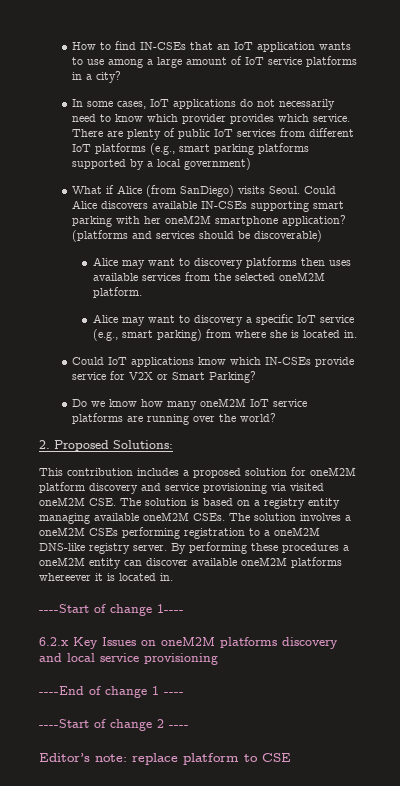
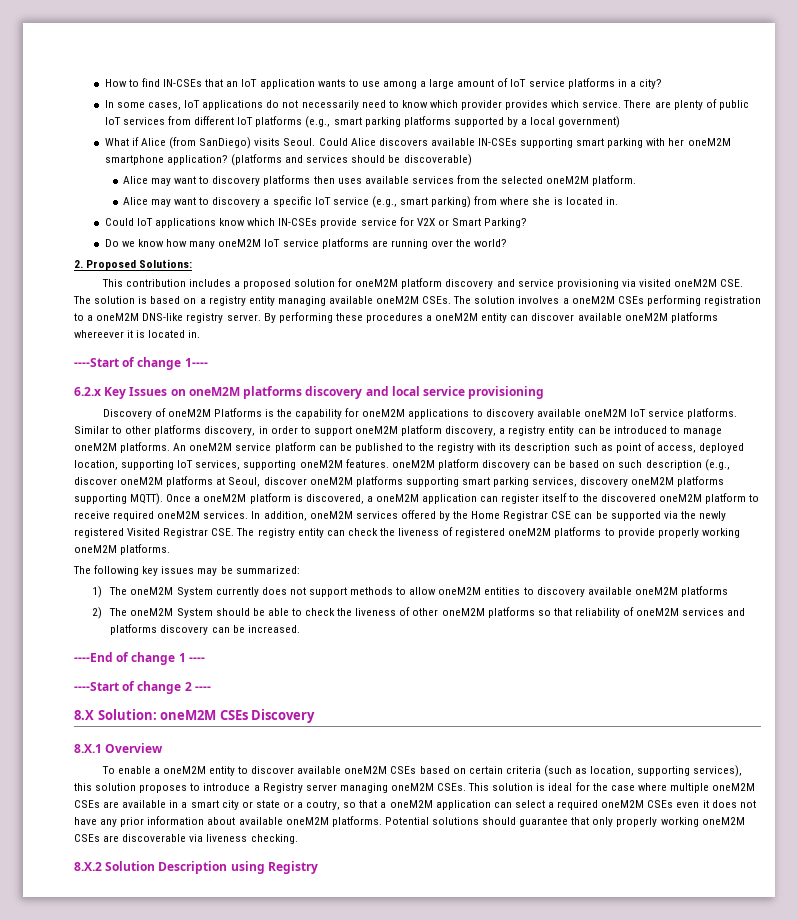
+ Discovery of oneM2M Platforms is the capability for oneM2M applications to discovery available oneM2M IoT service platforms. Similar to other platforms discovery, in order to support oneM2M platform discovery, a registry entity can be introduced to manage oneM2M platforms. An oneM2M service platform can be published to the registry with its description such as point of access, deployed location, supporting IoT services, supporting oneM2M features. oneM2M platform discovery can be based on such description (e.g., discover oneM2M platforms at Seoul, discover oneM2M platforms supporting smart parking services, discovery oneM2M platforms supporting MQTT). Once a oneM2M platform is discovered, a oneM2M application can register itself to the discovered oneM2M platform to receive required oneM2M services. In addition, oneM2M services offered by the Home Registrar CSE can be supported via the newly registered Visited Registrar CSE. The registry entity can check the liveness of registered oneM2M platforms to provide properly working oneM2M platforms.
+ The following key issues may be summarized:
+ 1) The oneM2M System currently does not support methods to allow oneM2M entities to discovery available oneM2M platforms
+ 2) The oneM2M System should be able to check the liveness of other oneM2M platforms so that reliability of oneM2M services and platforms discovery can be increased.
- Editor’s note: replace platform to CSE
+ 8.X Solution: oneM2M CSEs Discovery
+ 8.X.1 Overview
+ To enable a oneM2M entity to discover available oneM2M CSEs based on certain criteria (such as location, supporting services), this solution proposes to introduce a Registry server managing oneM2M CSEs. This solution is ideal for the case where multiple oneM2M CSEs are available in a smart city or state or a coutry, so that a oneM2M application can select a required oneM2M CSEs even it does not have any prior information about available oneM2M platforms. Potential solutions should guarantee that only properly working oneM2M CSEs are discoverable via liveness checking.
+ 8.X.2 Solution Description using Registry

